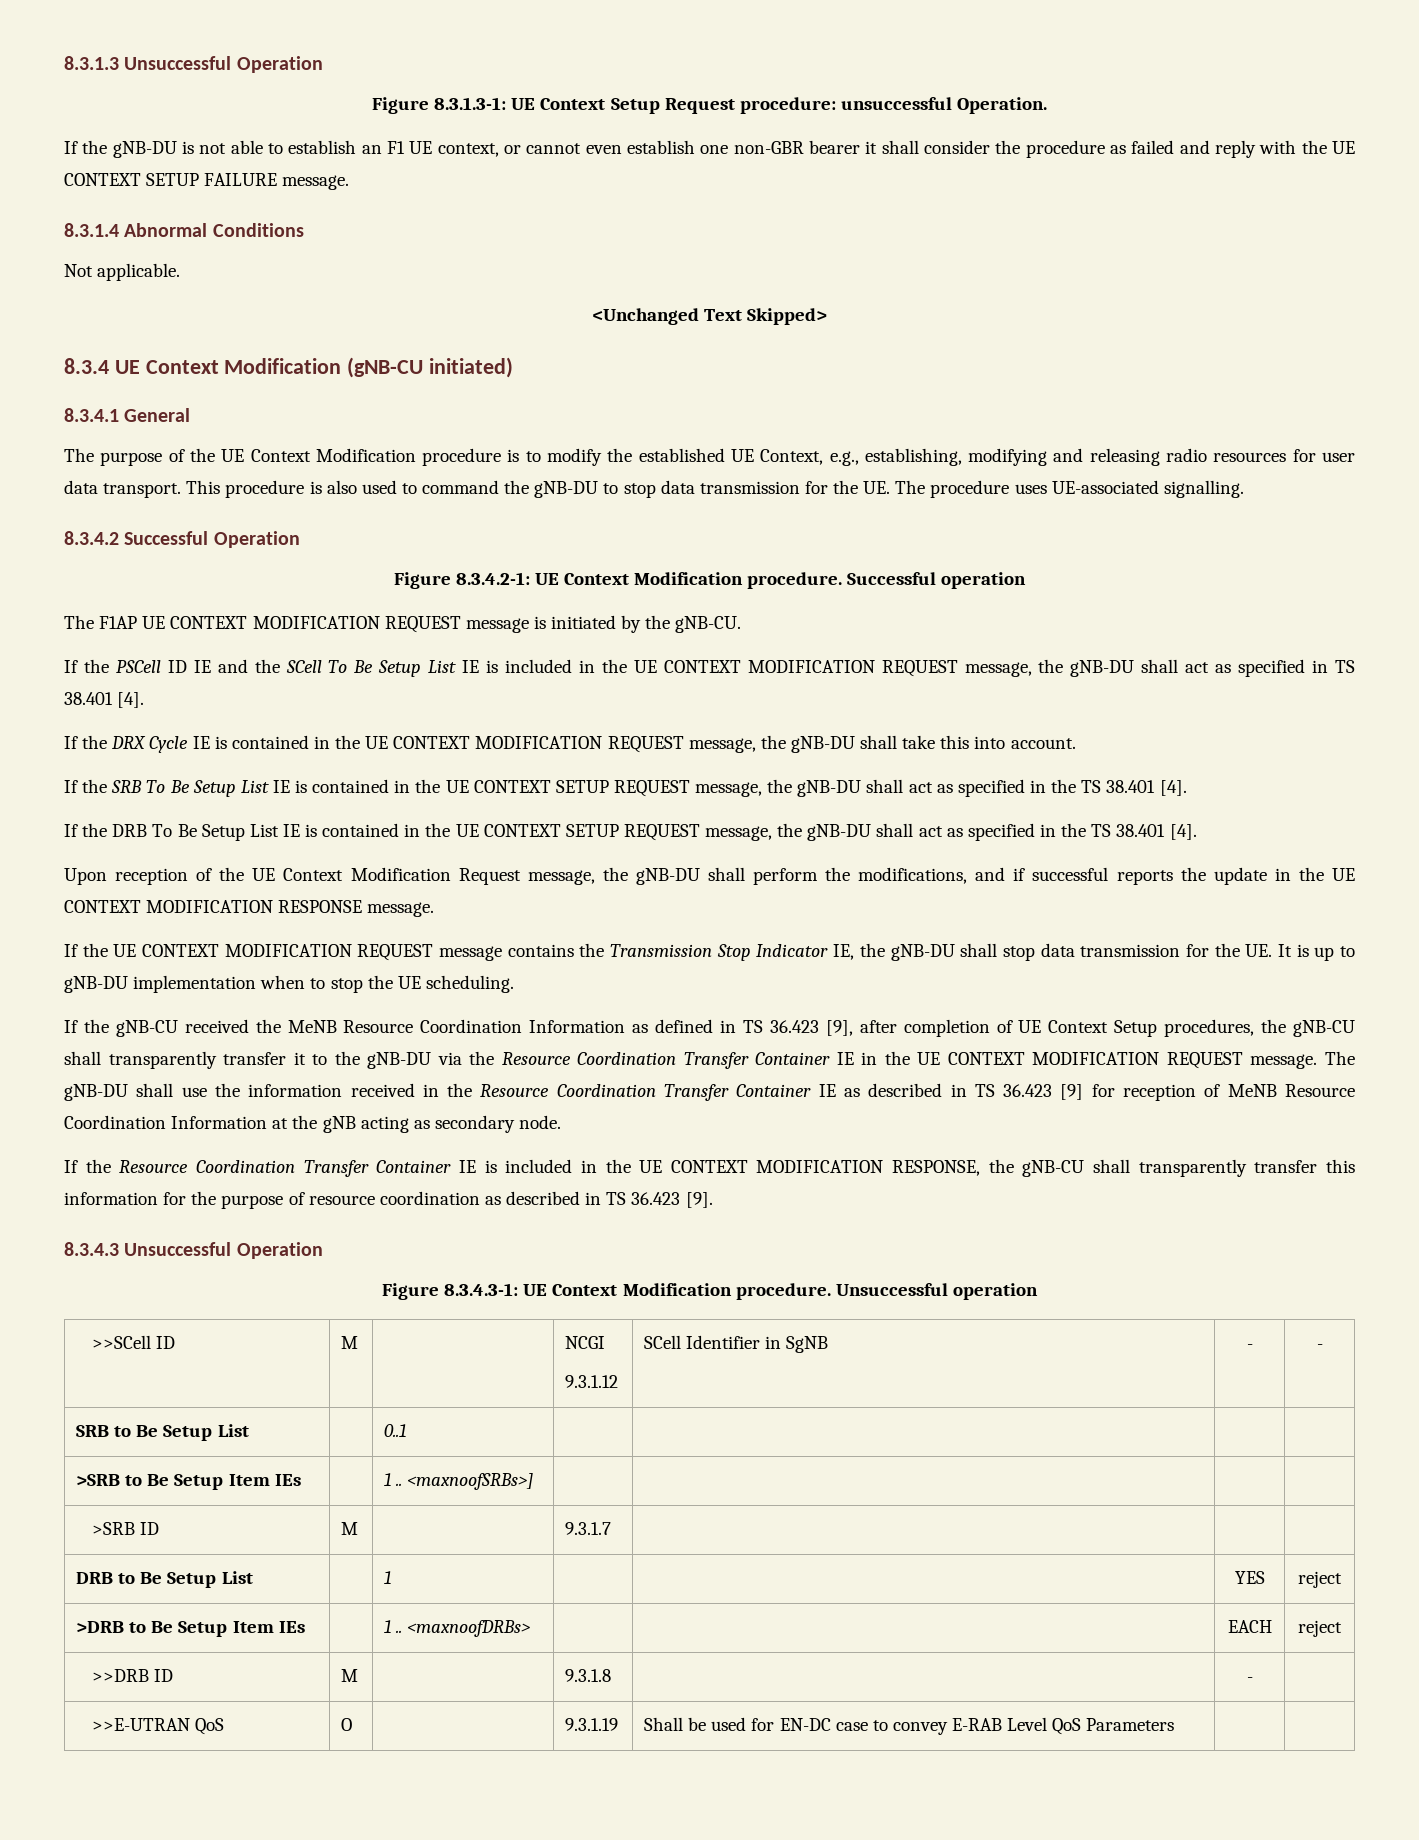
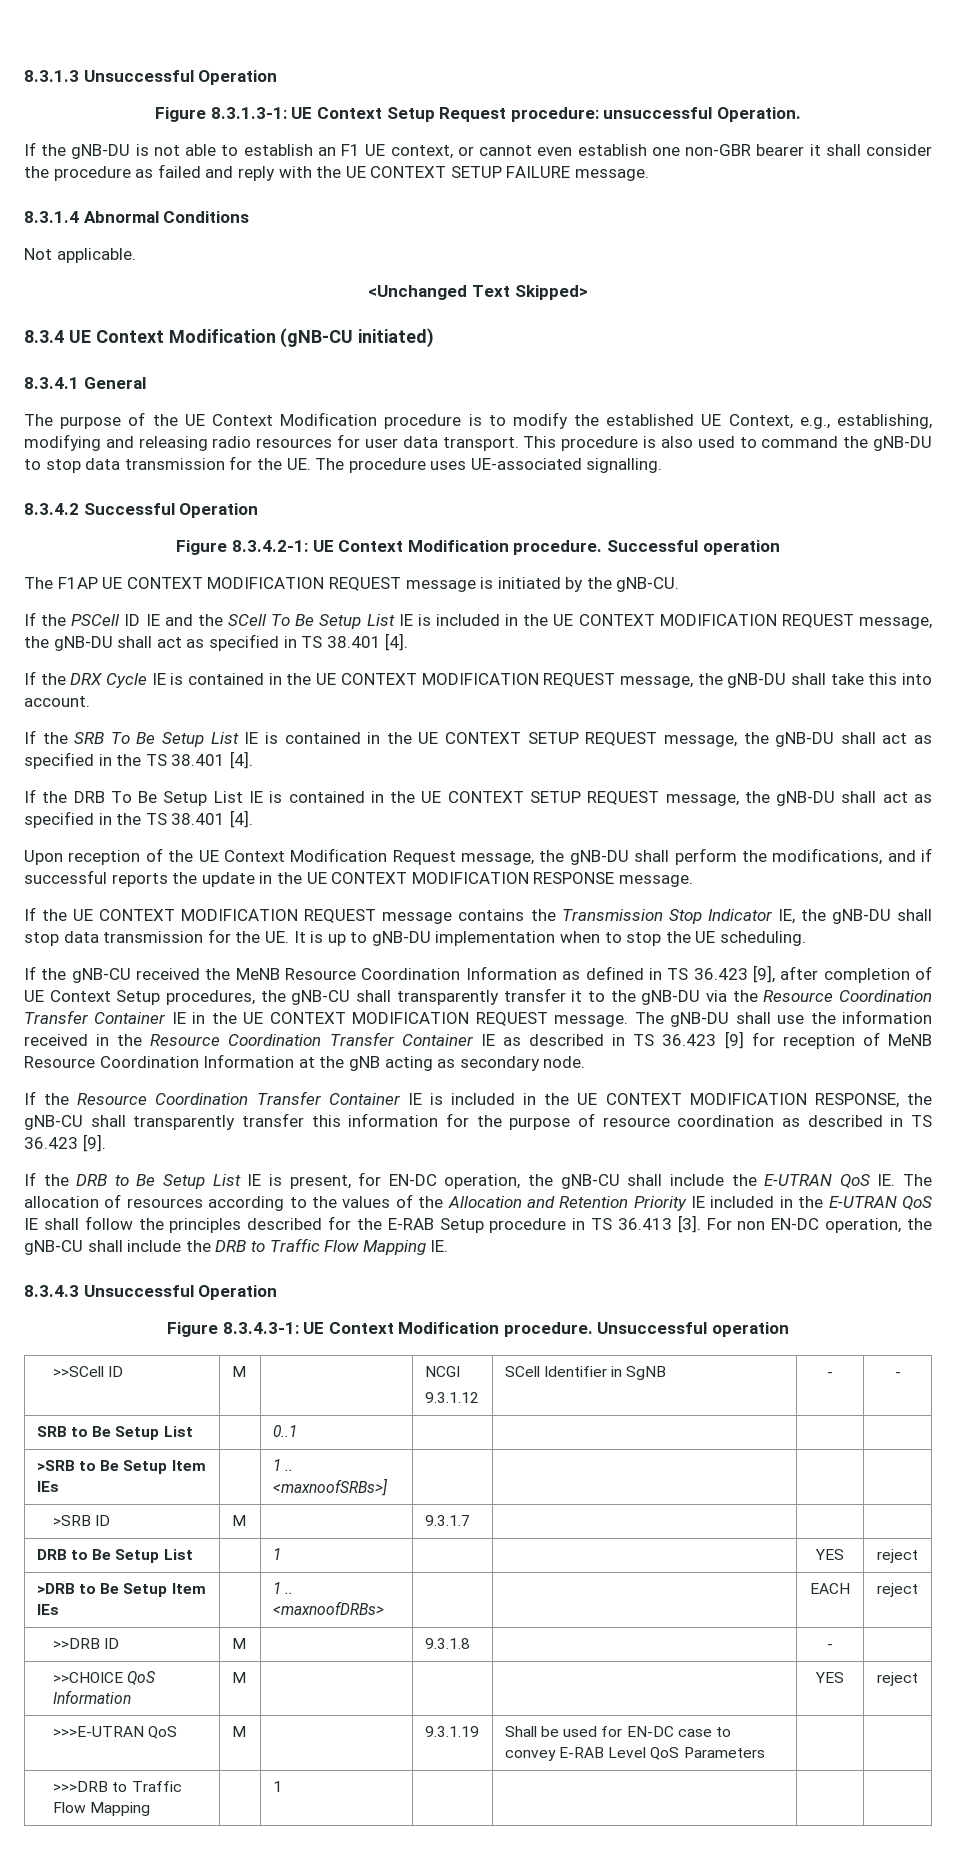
+ If the DRB to Be Setup List IE is present, for EN-DC operation, the gNB-CU shall include the E-UTRAN QoS IE. The allocation of resources according to the values of the Allocation and Retention Priority IE included in the E-UTRAN QoS IE shall follow the principles described for the E-RAB Setup procedure in TS 36.413 [3]. For non EN-DC operation, the gNB-CU shall include the DRB to Traffic Flow Mapping IE.
- >>E-UTRAN QoS | O | | 9.3.1.19 | Shall be used for EN-DC case to convey E-RAB Level QoS Parameters | |
+ >>CHOICE QoS Information | M | | | | YES | reject
+ >>>E-UTRAN QoS | M | | 9.3.1.19 | Shall be used for EN-DC case to convey E-RAB Level QoS Parameters | |
+ >>>DRB to Traffic Flow Mapping | | 1 | | | |

